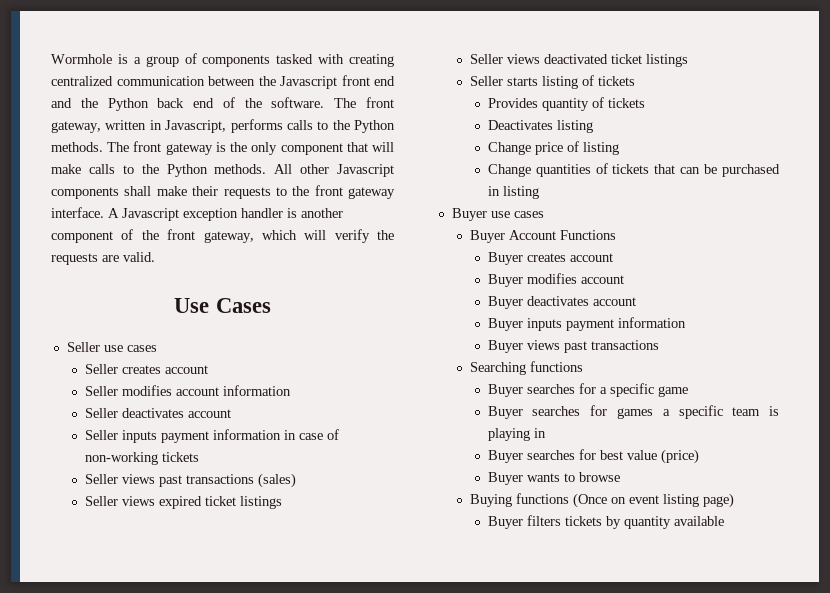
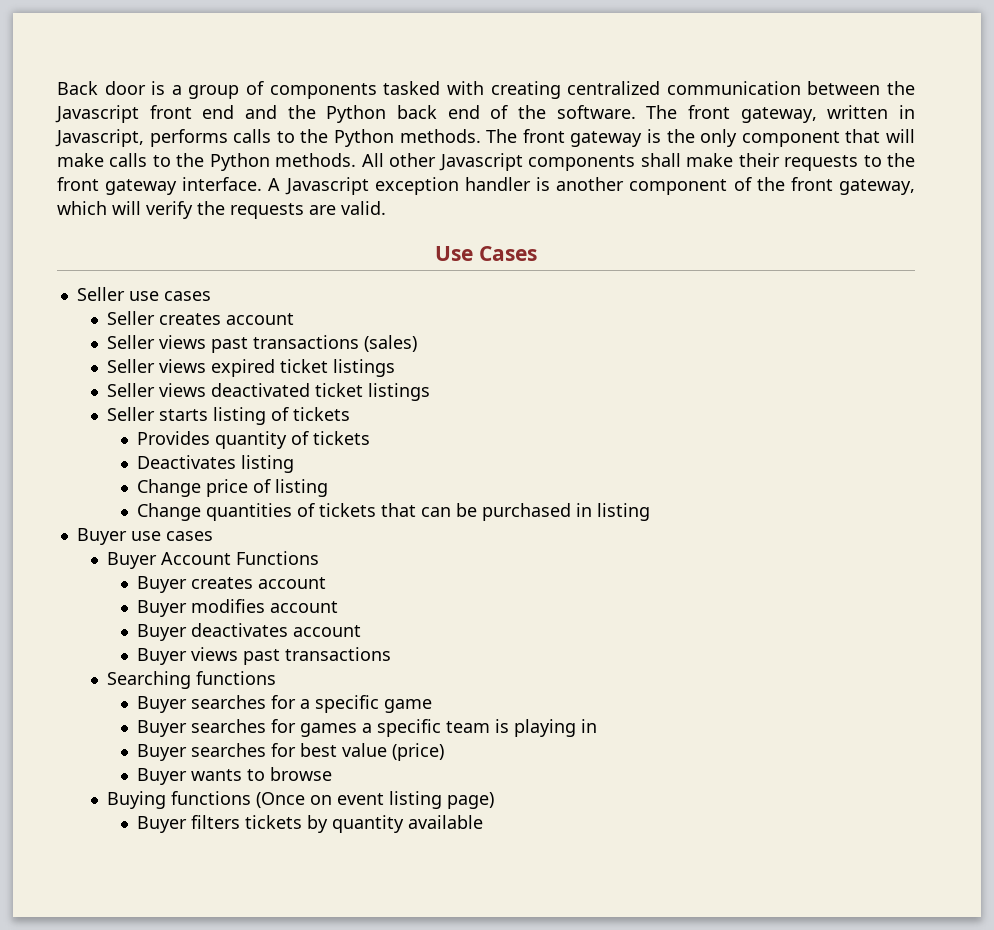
- Wormhole is a group of components tasked with creating centralized communication between the Javascript front end and the Python back end of the software.
+ Back door is a group of components tasked with creating centralized communication between the Javascript front end and the Python back end of the software.
- Seller modifies account information
- Seller deactivates account
- Seller inputs payment information in case of non-working tickets
- Buyer inputs payment information

